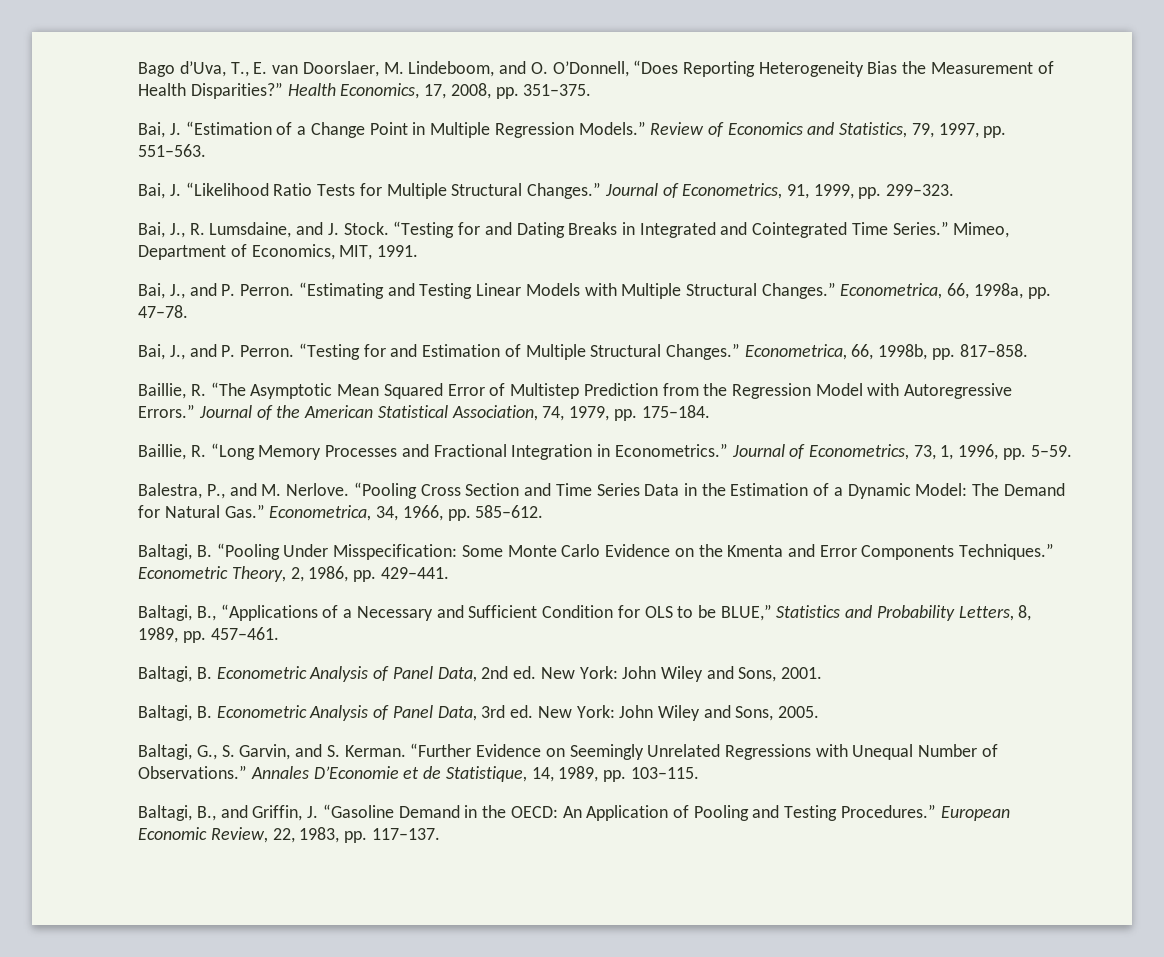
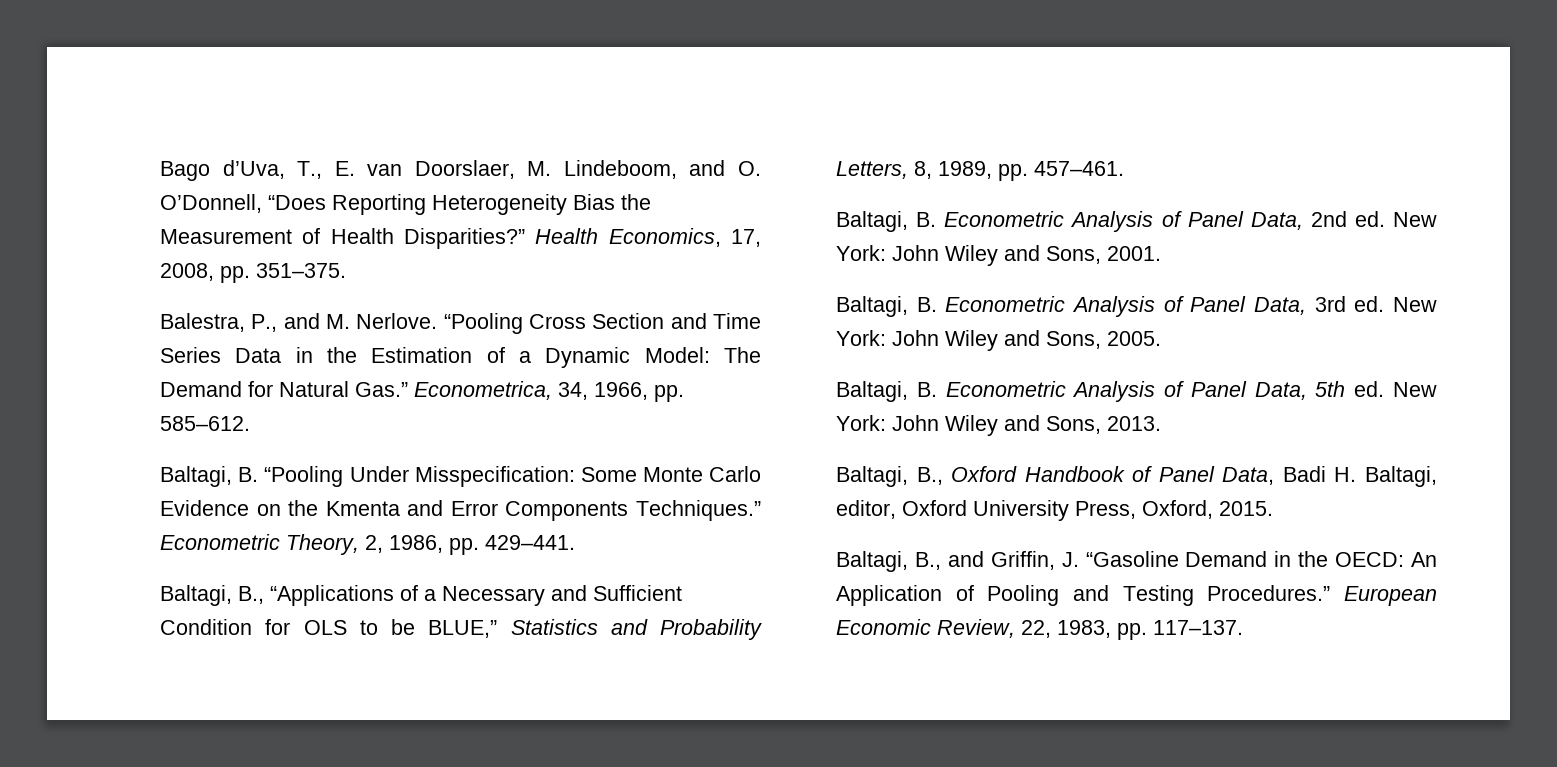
- Bai, J. “Estimation of a Change Point in Multiple Regression Models.” Review of Economics and Statistics, 79, 1997, pp. 551–563.
- Bai, J. “Likelihood Ratio Tests for Multiple Structural Changes.” Journal of Econometrics, 91, 1999, pp. 299–323.
- Bai, J., R. Lumsdaine, and J. Stock. “Testing for and Dating Breaks in Integrated and Cointegrated Time Series.” Mimeo, Department of Economics, MIT, 1991.
- Bai, J., and P. Perron. “Estimating and Testing Linear Models with Multiple Structural Changes.” Econometrica, 66, 1998a, pp. 47–78.
- Bai, J., and P. Perron. “Testing for and Estimation of Multiple Structural Changes.” Econometrica, 66, 1998b, pp. 817–858.
- Baillie, R. “The Asymptotic Mean Squared Error of Multistep Prediction from the Regression Model with Autoregressive Errors.” Journal of the American Statistical Association, 74, 1979, pp. 175–184.
- Baillie, R. “Long Memory Processes and Fractional Integration in Econometrics.” Journal of Econometrics, 73, 1, 1996, pp. 5–59.
- Baltagi, G., S. Garvin, and S. Kerman. “Further Evidence on Seemingly Unrelated Regressions with Unequal Number of Observations.” Annales D’Economie et de Statistique, 14, 1989, pp. 103–115.
+ Baltagi, B. Econometric Analysis of Panel Data, 5th ed. New York: John Wiley and Sons, 2013.
+ Baltagi, B., Oxford Handbook of Panel Data, Badi H. Baltagi, editor, Oxford University Press, Oxford, 2015.

